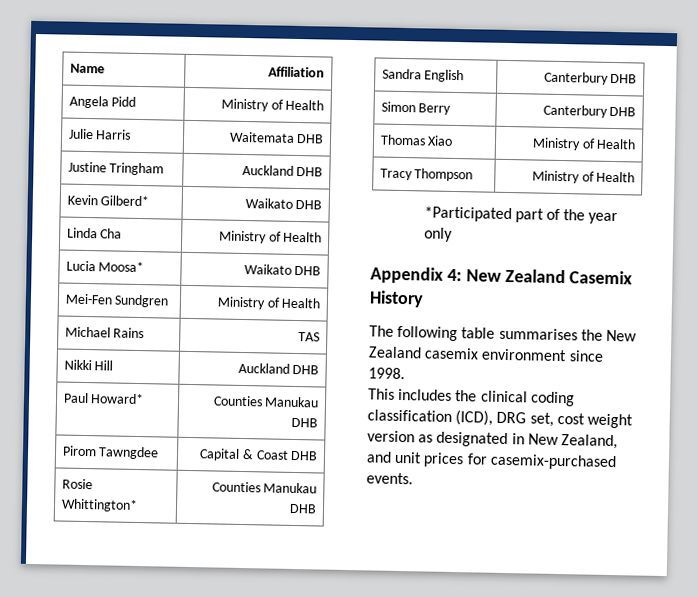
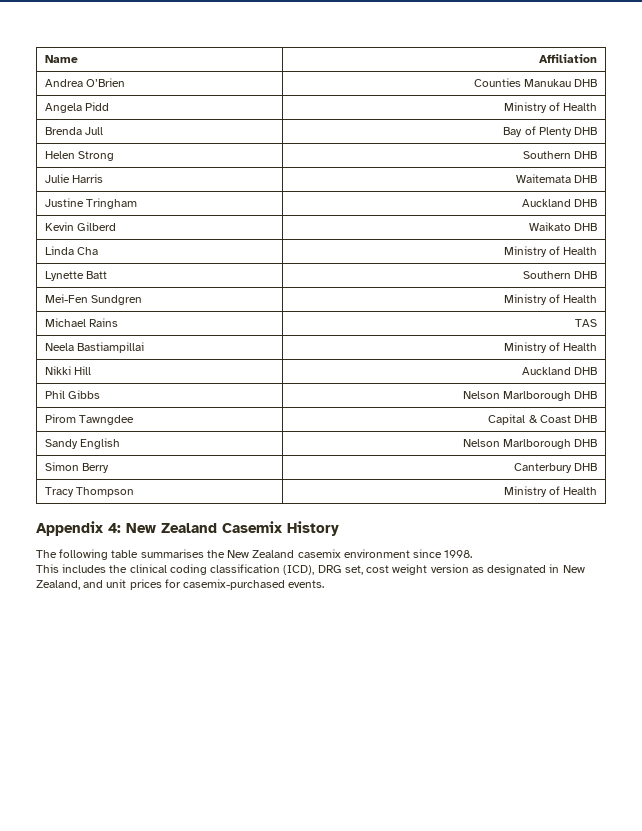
+ Andrea O’Brien | Counties Manukau DHB
+ Brenda Jull | Bay of Plenty DHB
+ Helen Strong | Southern DHB
- Kevin Gilberd* | Waikato DHB
+ Kevin Gilberd | Waikato DHB
- Lucia Moosa* | Waikato DHB
+ Lynette Batt | Southern DHB
+ Neela Bastiampillai | Ministry of Health
- Paul Howard* | Counties Manukau DHB
+ Phil Gibbs | Nelson Marlborough DHB
- Rosie Whittington* | Counties Manukau DHB
- Sandra English | Canterbury DHB
+ Sandy English | Nelson Marlborough DHB
- Thomas Xiao | Ministry of Health
- *Participated part of the year only

